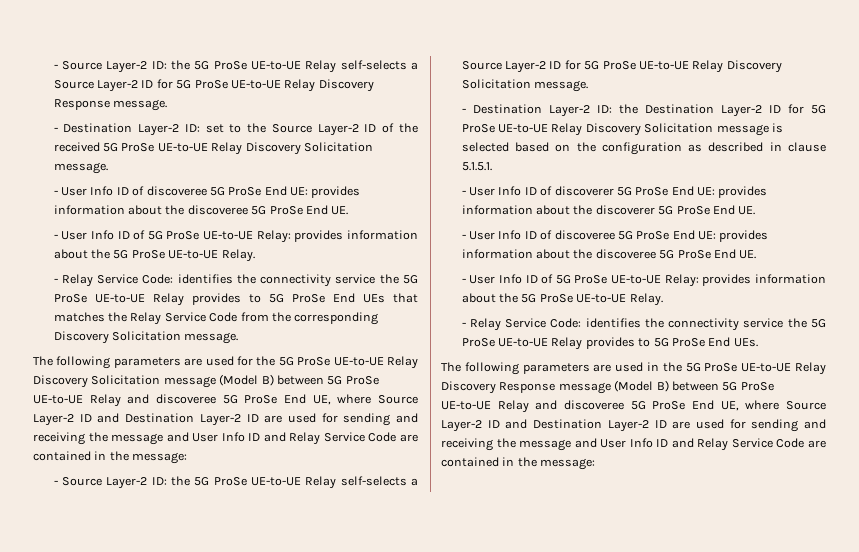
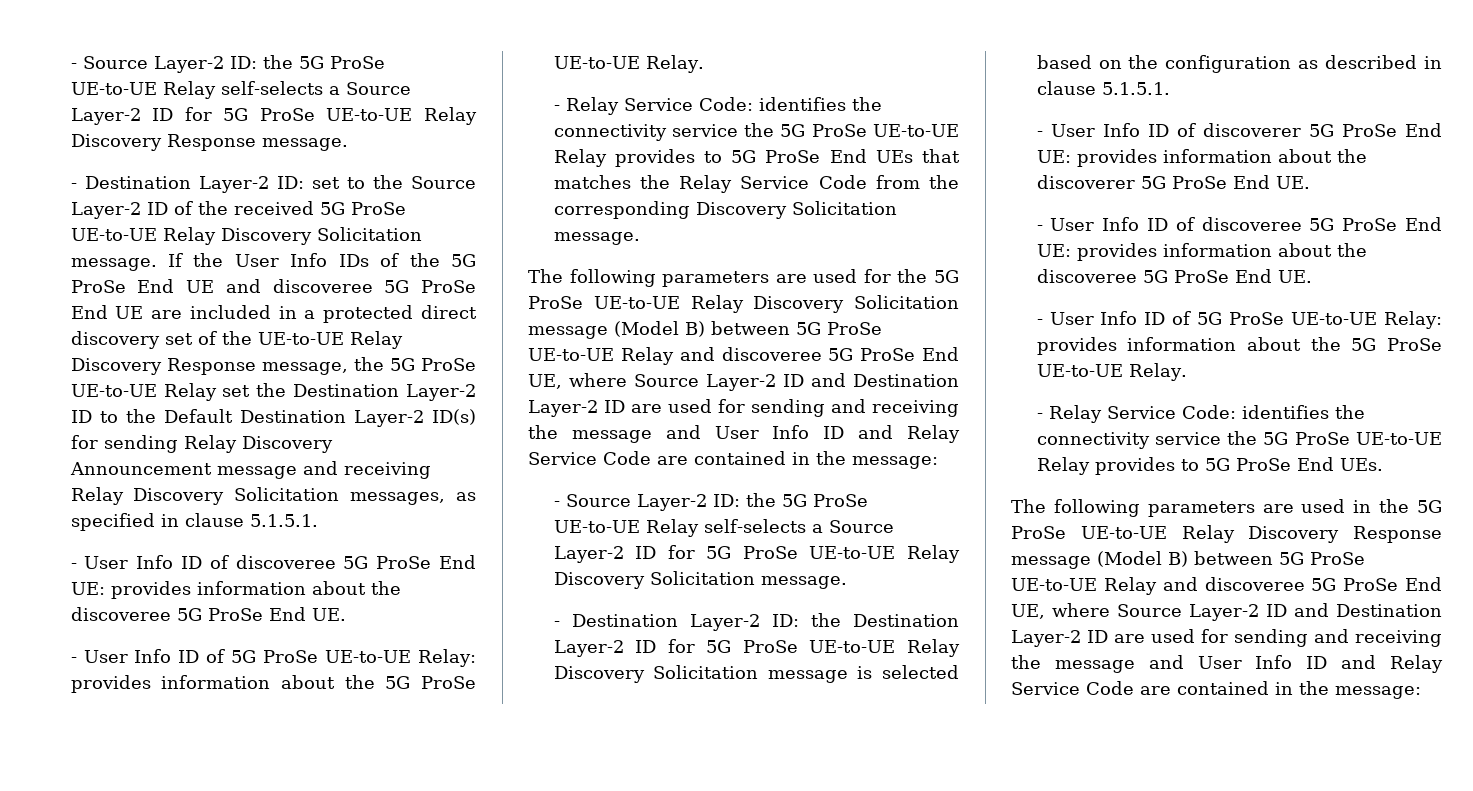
+ If the User Info IDs of the 5G ProSe End UE and discoveree 5G ProSe End UE are included in a protected direct discovery set of the UE-to-UE Relay Discovery Response message, the 5G ProSe UE-to-UE Relay set the Destination Layer-2 ID to the Default Destination Layer-2 ID(s) for sending Relay Discovery Announcement message and receiving Relay Discovery Solicitation messages, as specified in clause 5.1.5.1.

